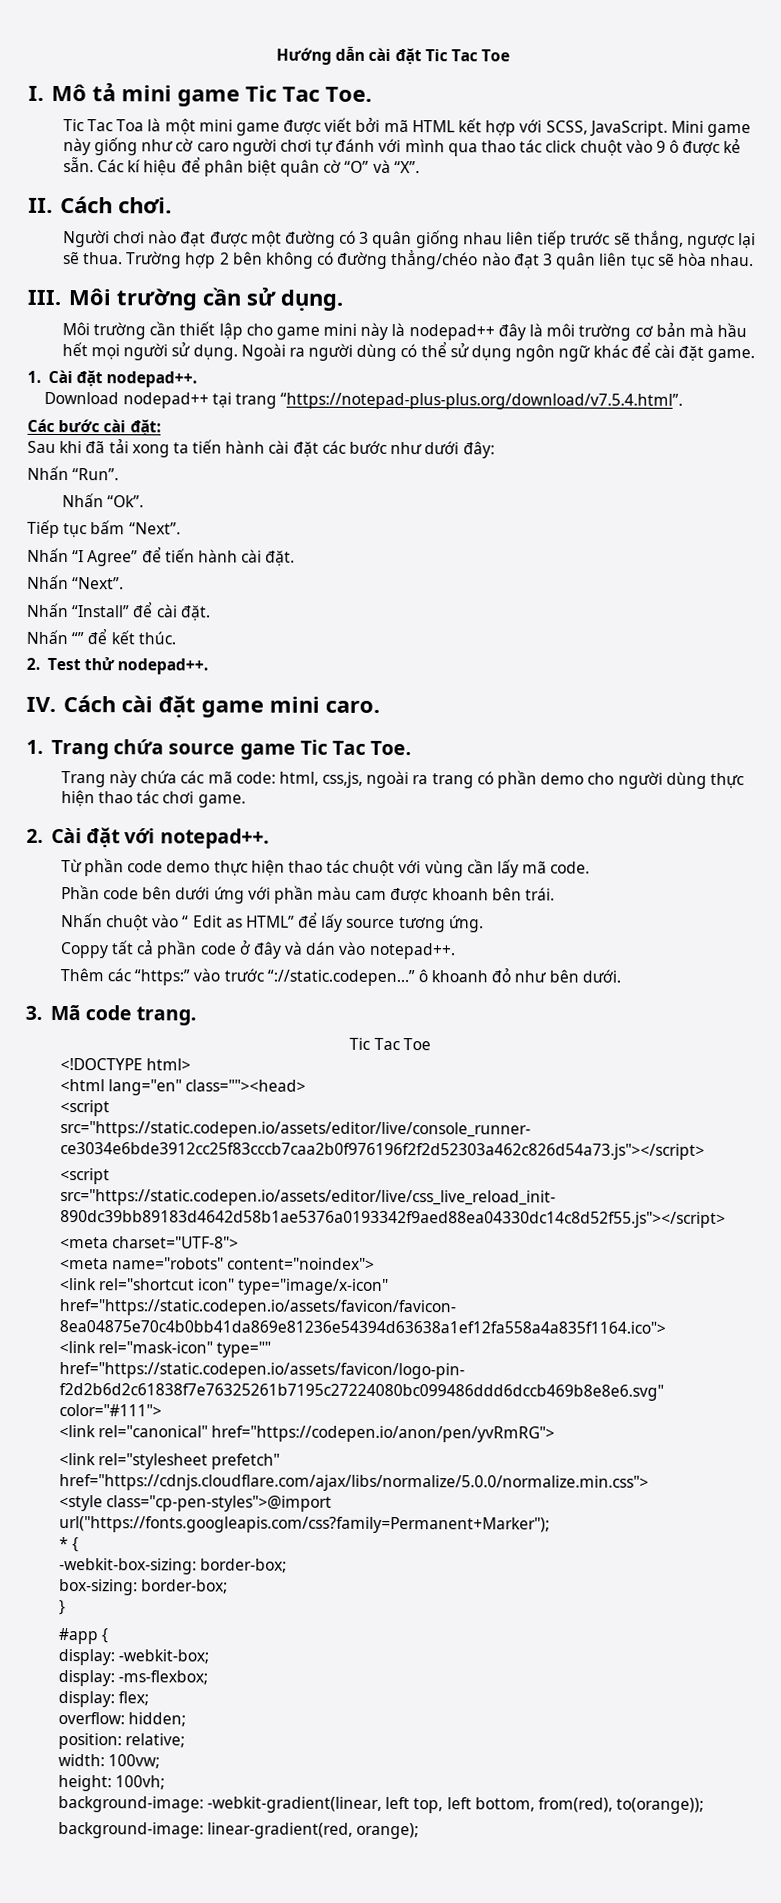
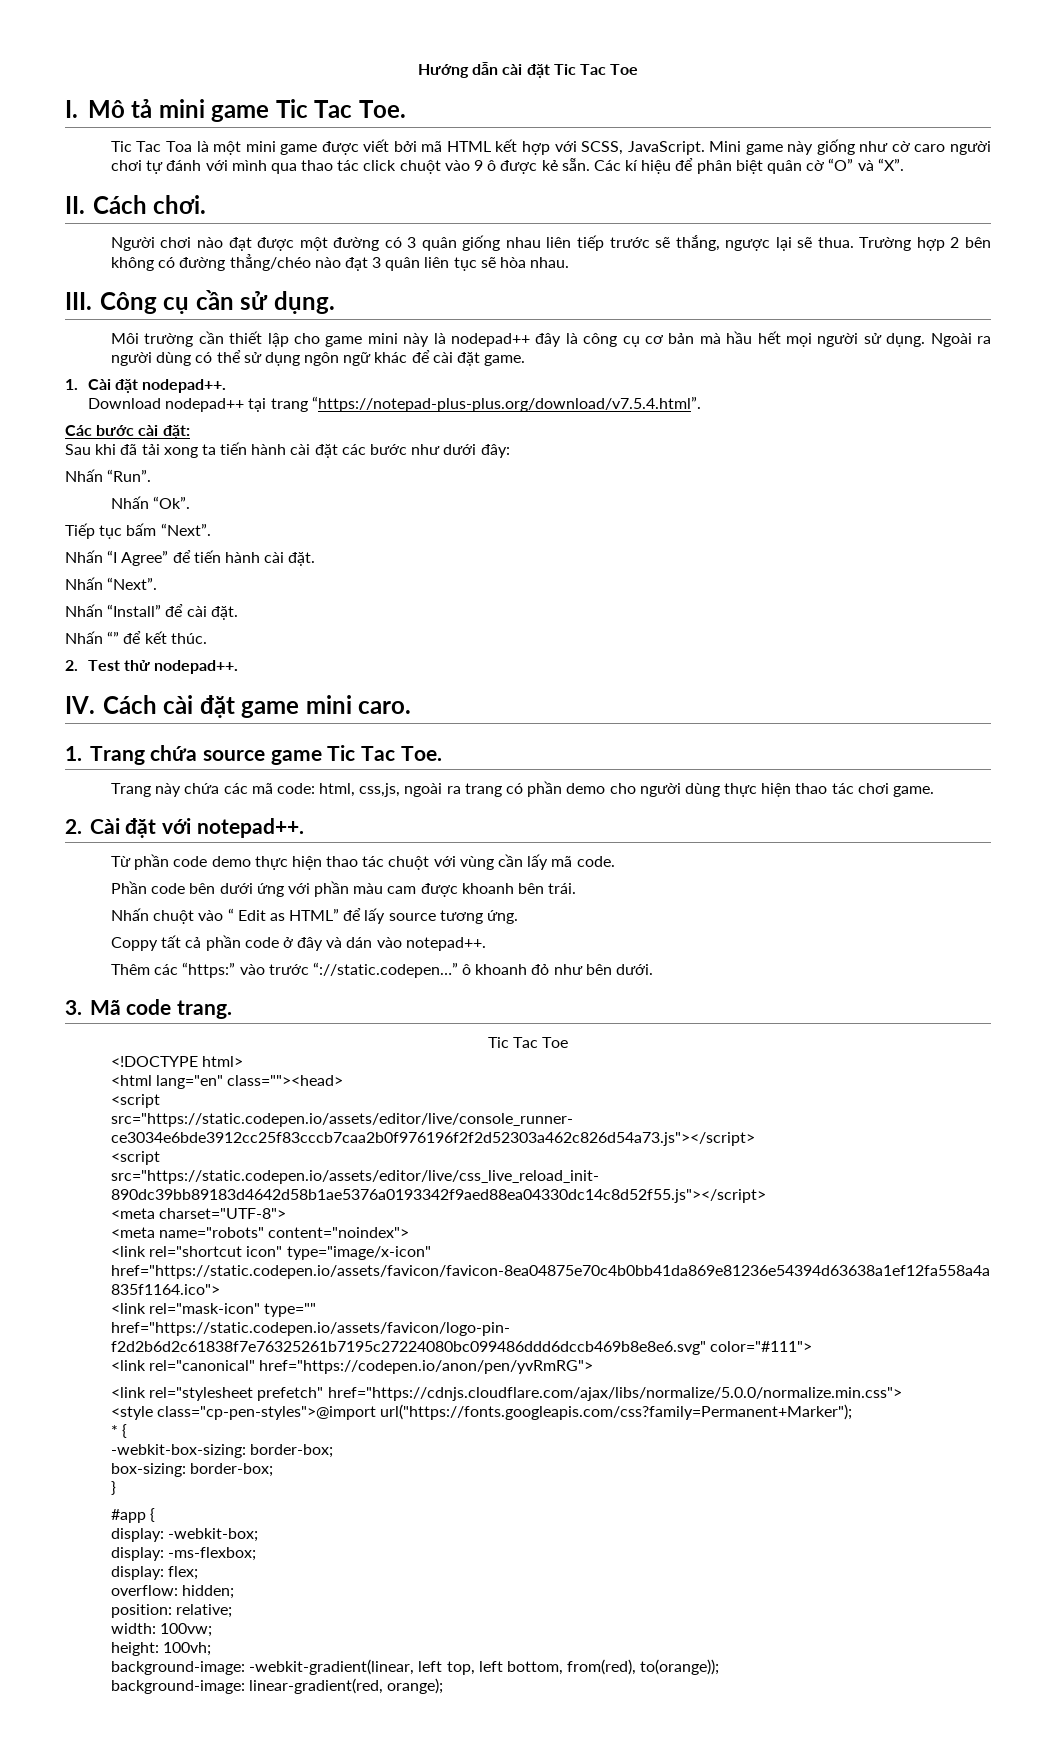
- III. Môi trường cần sử dụng.
+ III. Công cụ cần sử dụng.
- Môi trường cần thiết lập cho game mini này là nodepad++ đây là môi trường cơ bản mà hầu hết mọi người sử dụng.
+ Môi trường cần thiết lập cho game mini này là nodepad++ đây là công cụ cơ bản mà hầu hết mọi người sử dụng.

